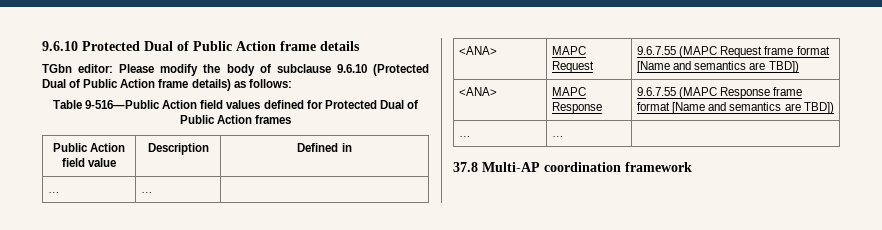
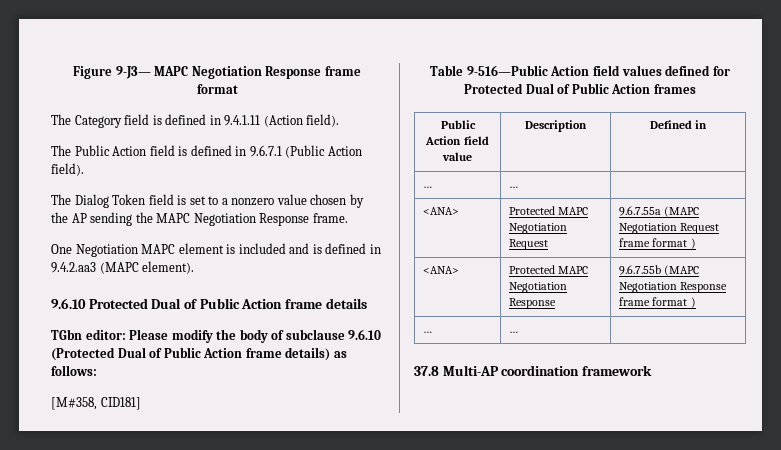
+ Figure 9-J3— MAPC Negotiation Response frame format
+ The Category field is defined in 9.4.1.11 (Action field).
+ The Public Action field is defined in 9.6.7.1 (Public Action field).
+ The Dialog Token field is set to a nonzero value chosen by the AP sending the MAPC Negotiation Response frame.
+ One Negotiation MAPC element is included and is defined in 9.4.2.aa3 (MAPC element).
+ [M#358, CID181]
- <ANA> | MAPC Request | 9.6.7.55 (MAPC Request frame format [Name and semantics are TBD])
- <ANA> | MAPC Response | 9.6.7.55 (MAPC Response frame format [Name and semantics are TBD])
+ <ANA> | Protected MAPC Negotiation Request | 9.6.7.55a (MAPC Negotiation Request frame format )
+ <ANA> | Protected MAPC Negotiation Response | 9.6.7.55b (MAPC Negotiation Response frame format )

